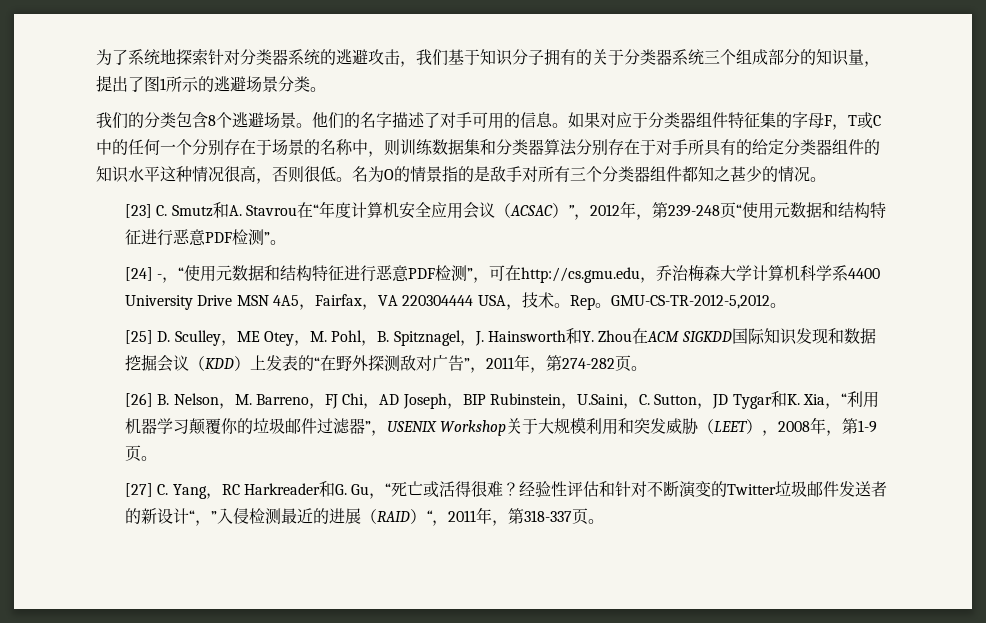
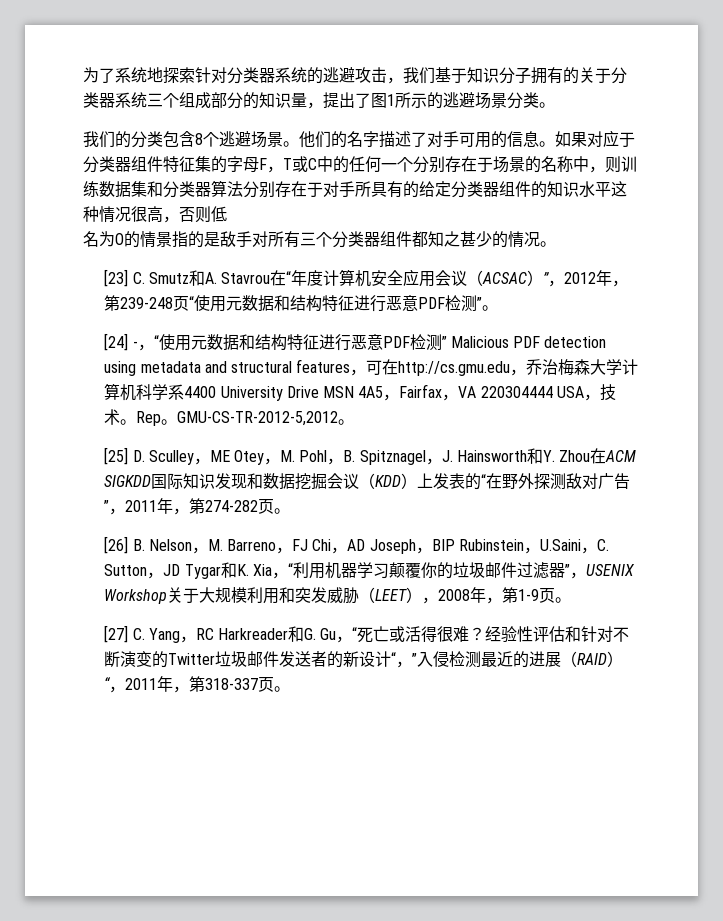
- 如果对应于分类器组件特征集的字母F，T或C中的任何一个分别存在于场景的名称中，则训练数据集和分类器算法分别存在于对手所具有的给定分类器组件的知识水平这种情况很高，否则很低。名为O的情景指的是敌手对所有三个分类器组件都知之甚少的情况。
+ 如果对应于分类器组件特征集的字母F，T或C中的任何一个分别存在于场景的名称中，则训练数据集和分类器算法分别存在于对手所具有的给定分类器组件的知识水平这种情况很高，否则低
+ 名为O的情景指的是敌手对所有三个分类器组件都知之甚少的情况。
- [24] -，“使用元数据和结构特征进行恶意PDF检测”，可在http://cs.gmu.edu，乔治梅森大学计算机科学系4400 University Drive MSN 4A5，Fairfax，VA 220304444 USA，技术。
+ [24] -，“使用元数据和结构特征进行恶意PDF检测” Malicious PDF detection using metadata and structural features，可在http://cs.gmu.edu，乔治梅森大学计算机科学系4400 University Drive MSN 4A5，Fairfax，VA 220304444 USA，技术。

